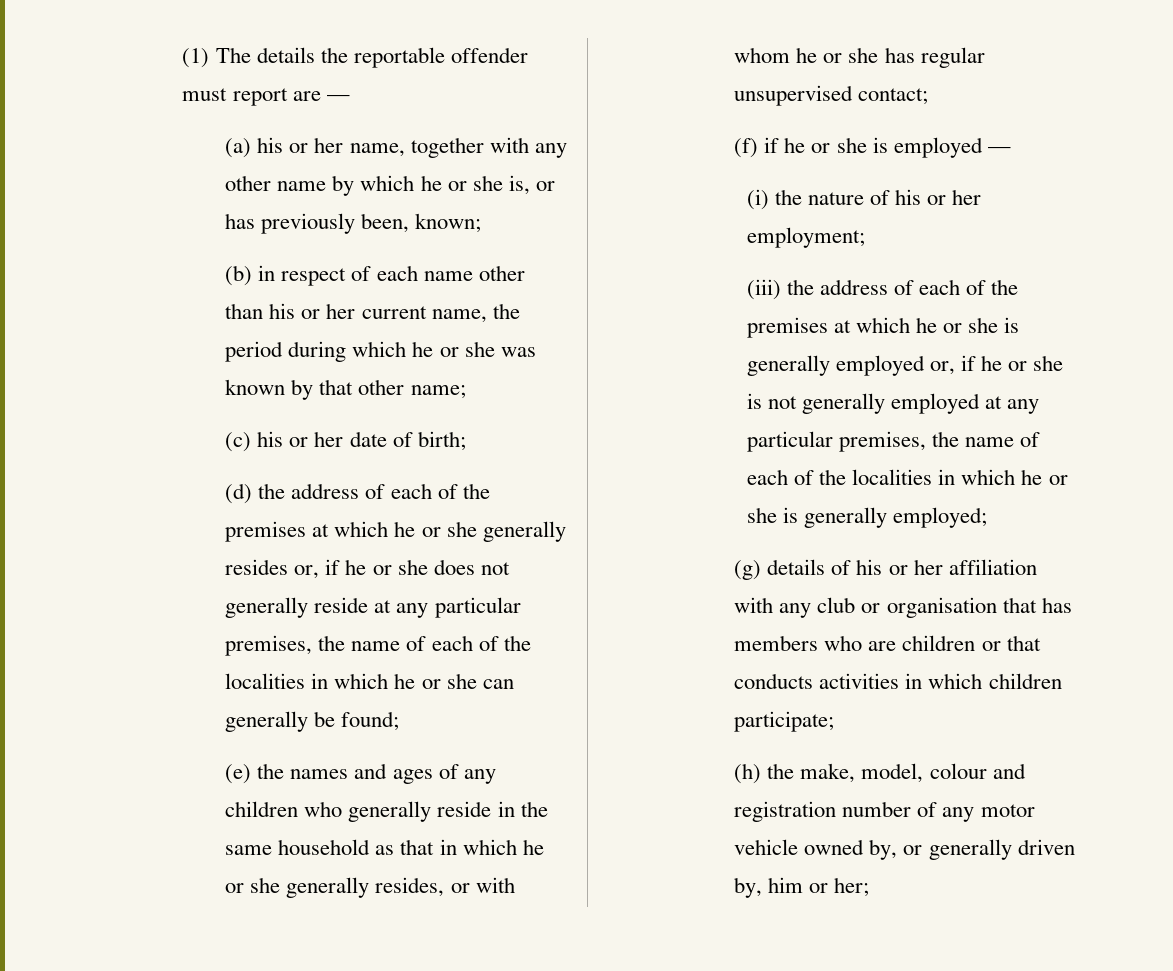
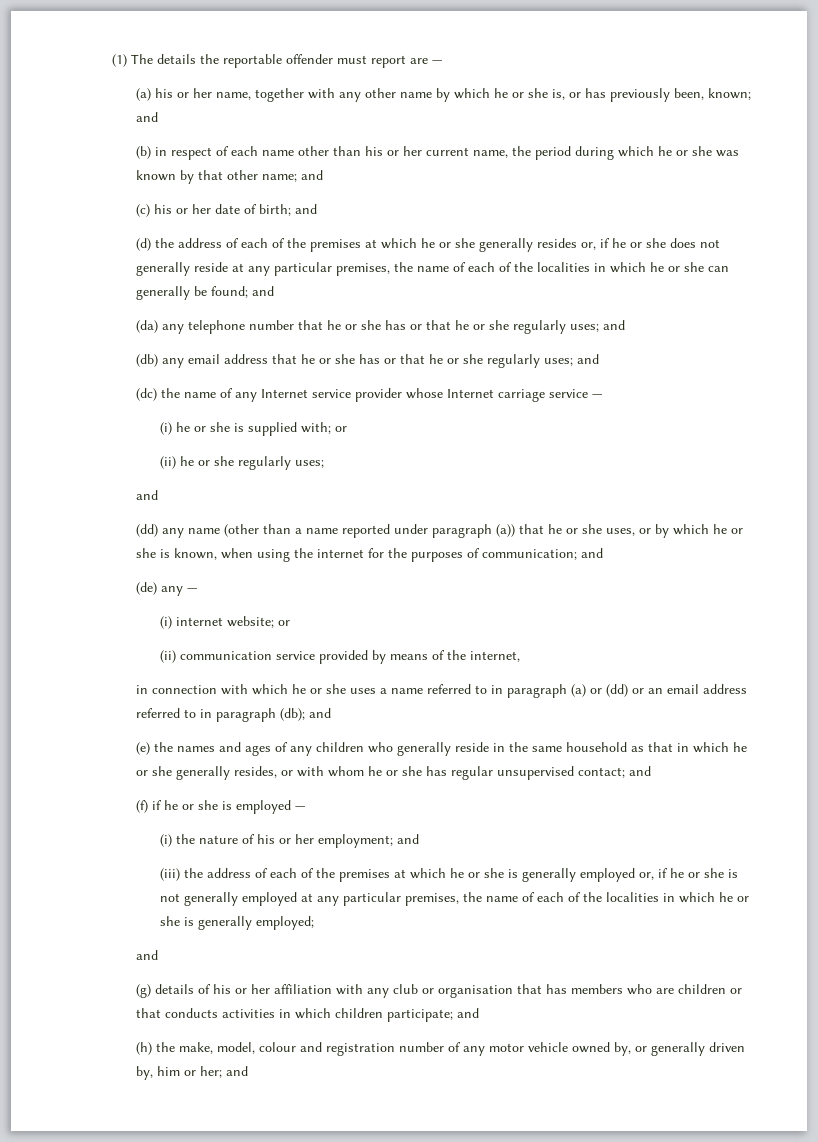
- (a) his or her name, together with any other name by which he or she is, or has previously been, known;
+ (a) his or her name, together with any other name by which he or she is, or has previously been, known; and
- (b) in respect of each name other than his or her current name, the period during which he or she was known by that other name;
+ (b) in respect of each name other than his or her current name, the period during which he or she was known by that other name; and
- (c) his or her date of birth;
+ (c) his or her date of birth; and
- (d) the address of each of the premises at which he or she generally resides or, if he or she does not generally reside at any particular premises, the name of each of the localities in which he or she can generally be found;
+ (d) the address of each of the premises at which he or she generally resides or, if he or she does not generally reside at any particular premises, the name of each of the localities in which he or she can generally be found; and
+ (da) any telephone number that he or she has or that he or she regularly uses; and
+ (db) any email address that he or she has or that he or she regularly uses; and
+ (dc) the name of any Internet service provider whose Internet carriage service —
+ (i) he or she is supplied with; or
+ (ii) he or she regularly uses;
+ and
+ (dd) any name (other than a name reported under paragraph (a)) that he or she uses, or by which he or she is known, when using the internet for the purposes of communication; and
+ (de) any —
+ (i) internet website; or
+ (ii) communication service provided by means of the internet,
+ in connection with which he or she uses a name referred to in paragraph (a) or (dd) or an email address referred to in paragraph (db); and
- (e) the names and ages of any children who generally reside in the same household as that in which he or she generally resides, or with whom he or she has regular unsupervised contact;
+ (e) the names and ages of any children who generally reside in the same household as that in which he or she generally resides, or with whom he or she has regular unsupervised contact; and
- (i) the nature of his or her employment;
+ (i) the nature of his or her employment; and
  (iii) the address of each of the premises at which he or she is generally employed or, if he or she is not generally employed at any particular premises, the name of each of the localities in which he or she is generally employed;
+ and
- (g) details of his or her affiliation with any club or organisation that has members who are children or that conducts activities in which children participate;
+ (g) details of his or her affiliation with any club or organisation that has members who are children or that conducts activities in which children participate; and
- (h) the make, model, colour and registration number of any motor vehicle owned by, or generally driven by, him or her;
+ (h) the make, model, colour and registration number of any motor vehicle owned by, or generally driven by, him or her; and

